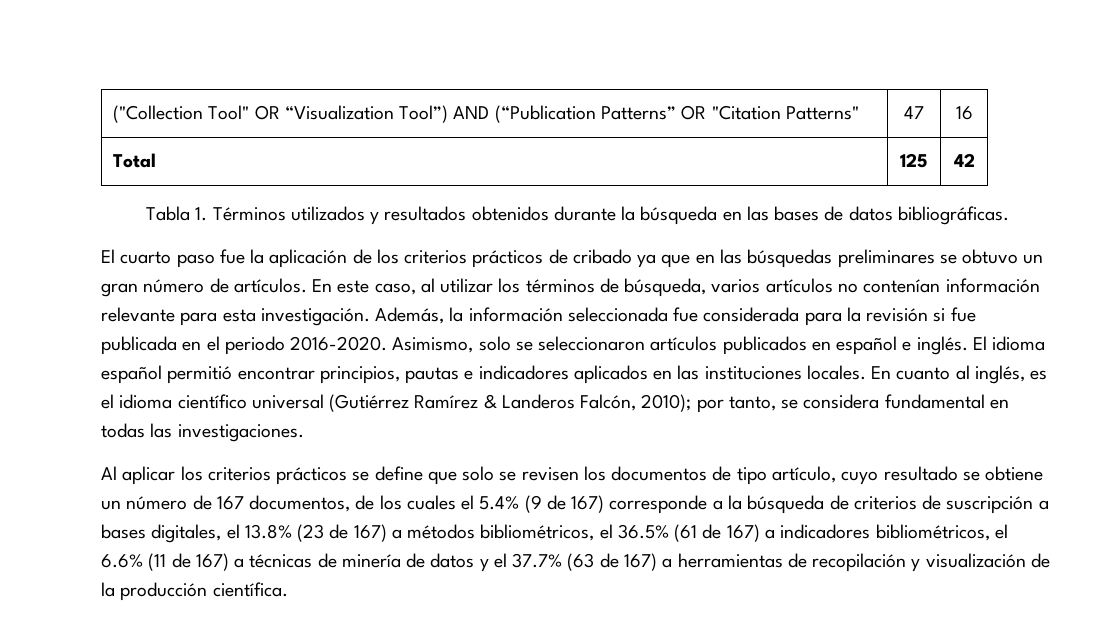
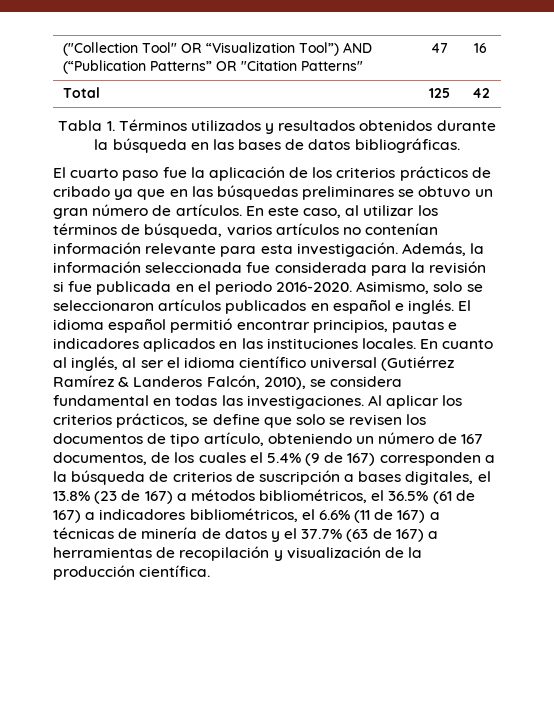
- En cuanto al inglés, es el idioma científico universal (Gutiérrez Ramírez & Landeros Falcón, 2010); por tanto, se considera fundamental en todas las investigaciones.
- Al aplicar los criterios prácticos se define que solo se revisen los documentos de tipo artículo, cuyo resultado se obtiene un número de 167 documentos, de los cuales el 5.4% (9 de 167) corresponde a la búsqueda de criterios de suscripción a bases digitales, el 13.8% (23 de 167) a métodos bibliométricos, el 36.5% (61 de 167) a indicadores bibliométricos, el 6.6% (11 de 167) a técnicas de minería de datos y el 37.7% (63 de 167) a herramientas de recopilación y visualización de la producción científica.
+ En cuanto al inglés, al ser el idioma científico universal (Gutiérrez Ramírez & Landeros Falcón, 2010), se considera fundamental en todas las investigaciones. Al aplicar los criterios prácticos, se define que solo se revisen los documentos de tipo artículo, obteniendo un número de 167 documentos, de los cuales el 5.4% (9 de 167) corresponden a la búsqueda de criterios de suscripción a bases digitales, el 13.8% (23 de 167) a métodos bibliométricos, el 36.5% (61 de 167) a indicadores bibliométricos, el 6.6% (11 de 167) a técnicas de minería de datos y el 37.7% (63 de 167) a herramientas de recopilación y visualización de la producción científica.

